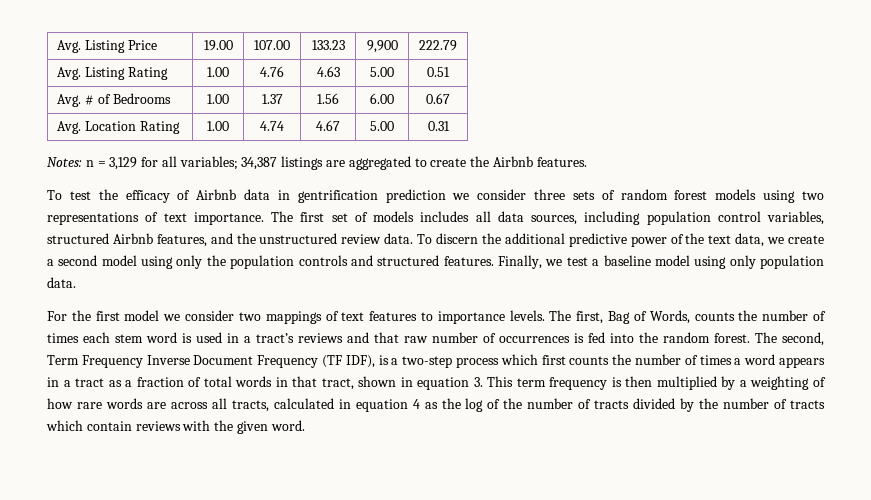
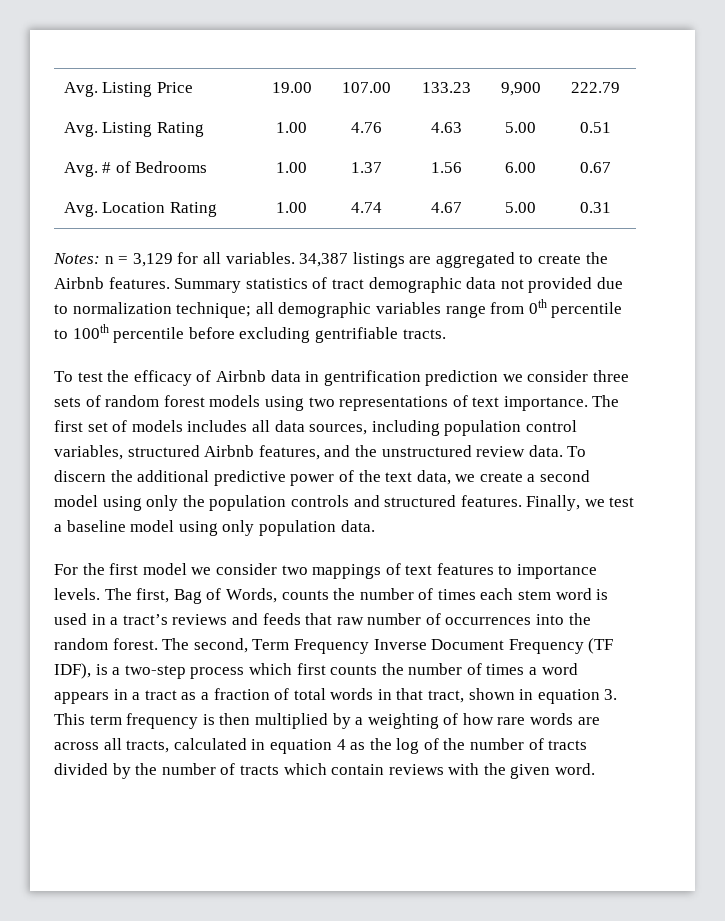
- Notes: n = 3,129 for all variables; 34,387 listings are aggregated to create the Airbnb features.
+ Notes: n = 3,129 for all variables. 34,387 listings are aggregated to create the Airbnb features. Summary statistics of tract demographic data not provided due to normalization technique; all demographic variables range from 0th percentile to 100th percentile before excluding gentrifiable tracts.
- The first, Bag of Words, counts the number of times each stem word is used in a tract’s reviews and that raw number of occurrences is fed into the random forest.
+ The first, Bag of Words, counts the number of times each stem word is used in a tract’s reviews and feeds that raw number of occurrences into the random forest.

